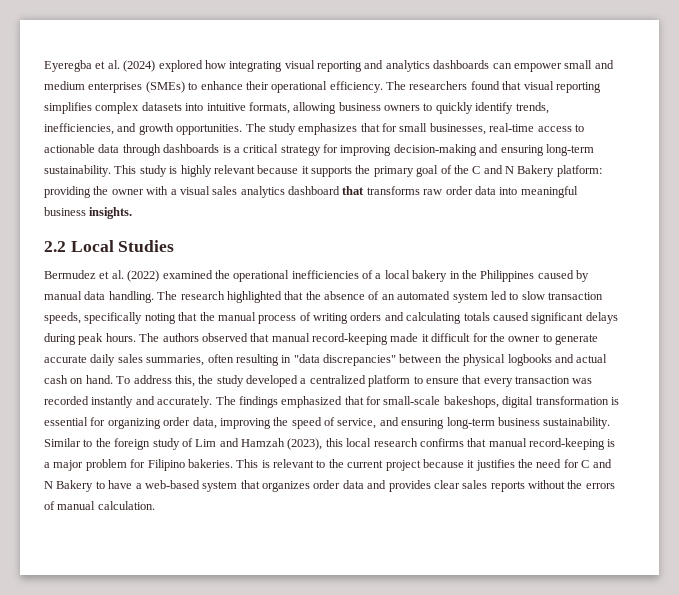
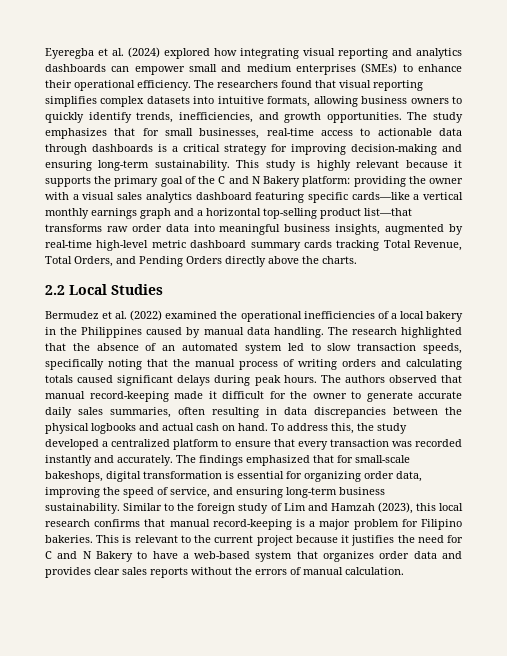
- This study is highly relevant because it supports the primary goal of the C and N Bakery platform: providing the owner with a visual sales analytics dashboard that transforms raw order data into meaningful business insights.
+ This study is highly relevant because it supports the primary goal of the C and N Bakery platform: providing the owner with a visual sales analytics dashboard featuring specific cards—like a vertical monthly earnings graph and a horizontal top-selling product list—that transforms raw order data into meaningful business insights, augmented by real-time high-level metric dashboard summary cards tracking Total Revenue, Total Orders, and Pending Orders directly above the charts.
- The authors observed that manual record-keeping made it difficult for the owner to generate accurate daily sales summaries, often resulting in "data discrepancies" between the physical logbooks and actual cash on hand.
+ The authors observed that manual record-keeping made it difficult for the owner to generate accurate daily sales summaries, often resulting in data discrepancies between the physical logbooks and actual cash on hand.

